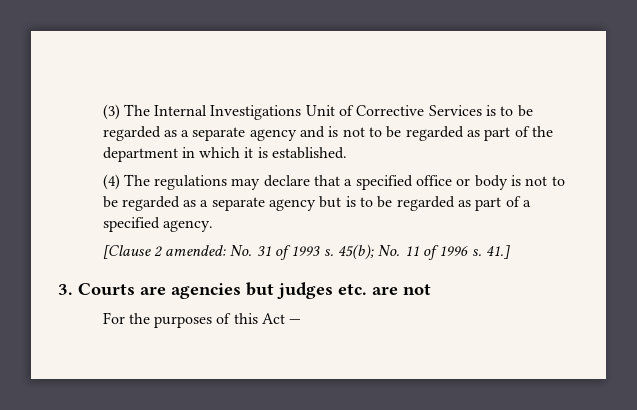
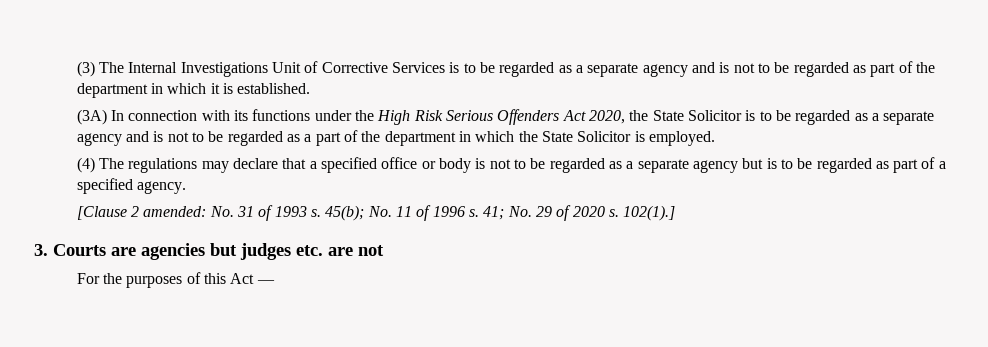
+ (3A) In connection with its functions under the High Risk Serious Offenders Act 2020, the State Solicitor is to be regarded as a separate agency and is not to be regarded as a part of the department in which the State Solicitor is employed.
- 41.]
+ 41; No. 29 of 2020 s. 102(1).]

